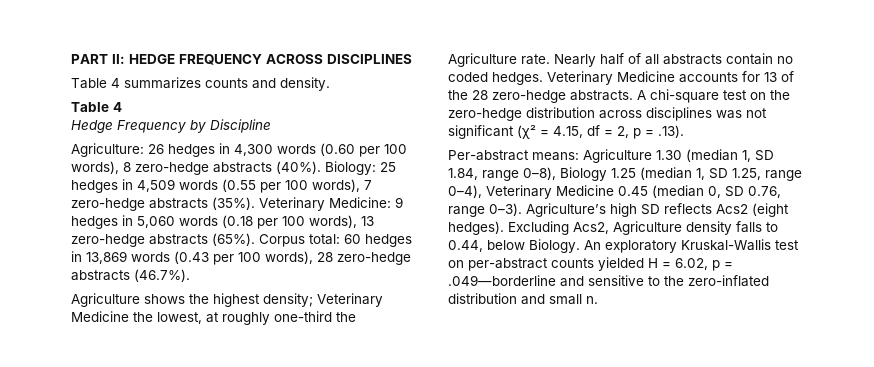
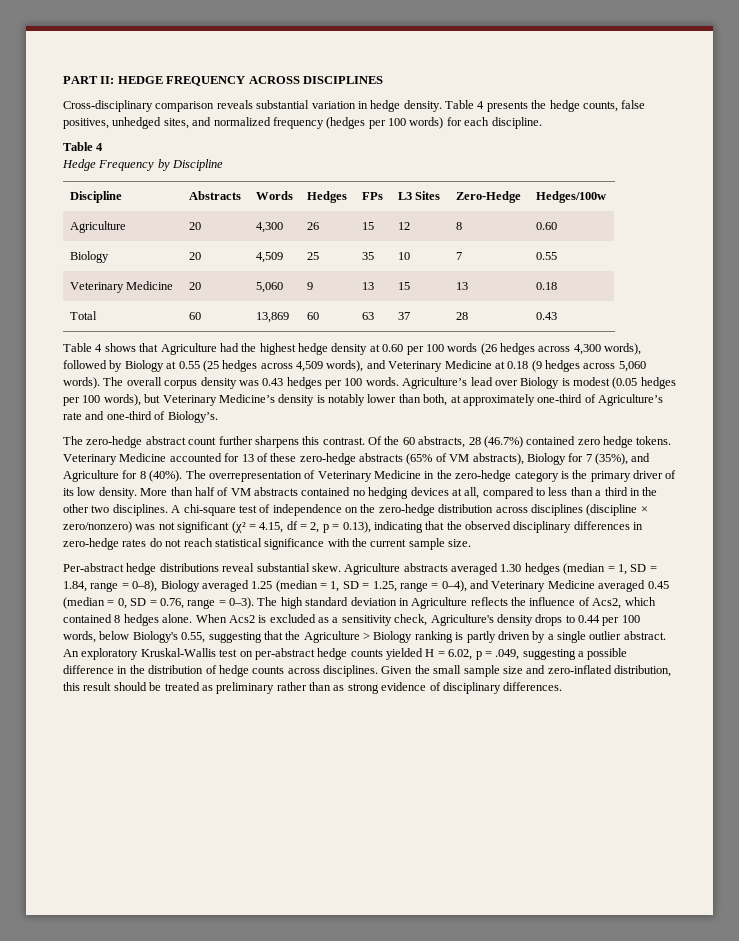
- Table 4 summarizes counts and density.
+ Cross-disciplinary comparison reveals substantial variation in hedge density. Table 4 presents the hedge counts, false positives, unhedged sites, and normalized frequency (hedges per 100 words) for each discipline.
- Agriculture: 26 hedges in 4,300 words (0.60 per 100 words), 8 zero-hedge abstracts (40%). Biology: 25 hedges in 4,509 words (0.55 per 100 words), 7 zero-hedge abstracts (35%). Veterinary Medicine: 9 hedges in 5,060 words (0.18 per 100 words), 13 zero-hedge abstracts (65%). Corpus total: 60 hedges in 13,869 words (0.43 per 100 words), 28 zero-hedge abstracts (46.7%).
- Agriculture shows the highest density; Veterinary Medicine the lowest, at roughly one-third the Agriculture rate. Nearly half of all abstracts contain no coded hedges. Veterinary Medicine accounts for 13 of the 28 zero-hedge abstracts.
+ Discipline | Abstracts | Words | Hedges | FPs | L3 Sites | Zero-Hedge | Hedges/100w
+ Agriculture | 20 | 4,300 | 26 | 15 | 12 | 8 | 0.60
+ Biology | 20 | 4,509 | 25 | 35 | 10 | 7 | 0.55
+ Veterinary Medicine | 20 | 5,060 | 9 | 13 | 15 | 13 | 0.18
+ Total | 60 | 13,869 | 60 | 63 | 37 | 28 | 0.43
+ Table 4 shows that Agriculture had the highest hedge density at 0.60 per 100 words (26 hedges across 4,300 words), followed by Biology at 0.55 (25 hedges across 4,509 words), and Veterinary Medicine at 0.18 (9 hedges across 5,060 words). The overall corpus density was 0.43 hedges per 100 words. Agriculture’s lead over Biology is modest (0.05 hedges per 100 words), but Veterinary Medicine’s density is notably lower than both, at approximately one-third of Agriculture’s rate and one-third of Biology’s.
+ The zero-hedge abstract count further sharpens this contrast. Of the 60 abstracts, 28 (46.7%) contained zero hedge tokens. Veterinary Medicine accounted for 13 of these zero-hedge abstracts (65% of VM abstracts), Biology for 7 (35%), and Agriculture for 8 (40%). The overrepresentation of Veterinary Medicine in the zero-hedge category is the primary driver of its low density. More than half of VM abstracts contained no hedging devices at all, compared to less than a third in the other two disciplines.
- A chi-square test on the zero-hedge distribution across disciplines was not significant (χ² = 4.15, df = 2, p = .13).
- Per-abstract means: Agriculture 1.30 (median 1, SD 1.84, range 0–8), Biology 1.25 (median 1, SD 1.25, range 0–4), Veterinary Medicine 0.45 (median 0, SD 0.76, range 0–3). Agriculture’s high SD reflects Acs2 (eight hedges). Excluding Acs2, Agriculture density falls to 0.44, below Biology.
+ A chi-square test of independence on the zero-hedge distribution across disciplines (discipline × zero/nonzero) was not significant (χ² = 4.15, df = 2, p = 0.13), indicating that the observed disciplinary differences in zero-hedge rates do not reach statistical significance with the current sample size.
+ Per-abstract hedge distributions reveal substantial skew. Agriculture abstracts averaged 1.30 hedges (median = 1, SD = 1.84, range = 0–8), Biology averaged 1.25 (median = 1, SD = 1.25, range = 0–4), and Veterinary Medicine averaged 0.45 (median = 0, SD = 0.76, range = 0–3). The high standard deviation in Agriculture reflects the influence of Acs2, which contained 8 hedges alone. When Acs2 is excluded as a sensitivity check, Agriculture's density drops to 0.44 per 100 words, below Biology's 0.55, suggesting that the Agriculture > Biology ranking is partly driven by a single outlier abstract.
- An exploratory Kruskal-Wallis test on per-abstract counts yielded H = 6.02, p = .049—borderline and sensitive to the zero-inflated distribution and small n.
+ An exploratory Kruskal-Wallis test on per-abstract hedge counts yielded H = 6.02, p = .049, suggesting a possible difference in the distribution of hedge counts across disciplines. Given the small sample size and zero-inflated distribution, this result should be treated as preliminary rather than as strong evidence of disciplinary differences.

